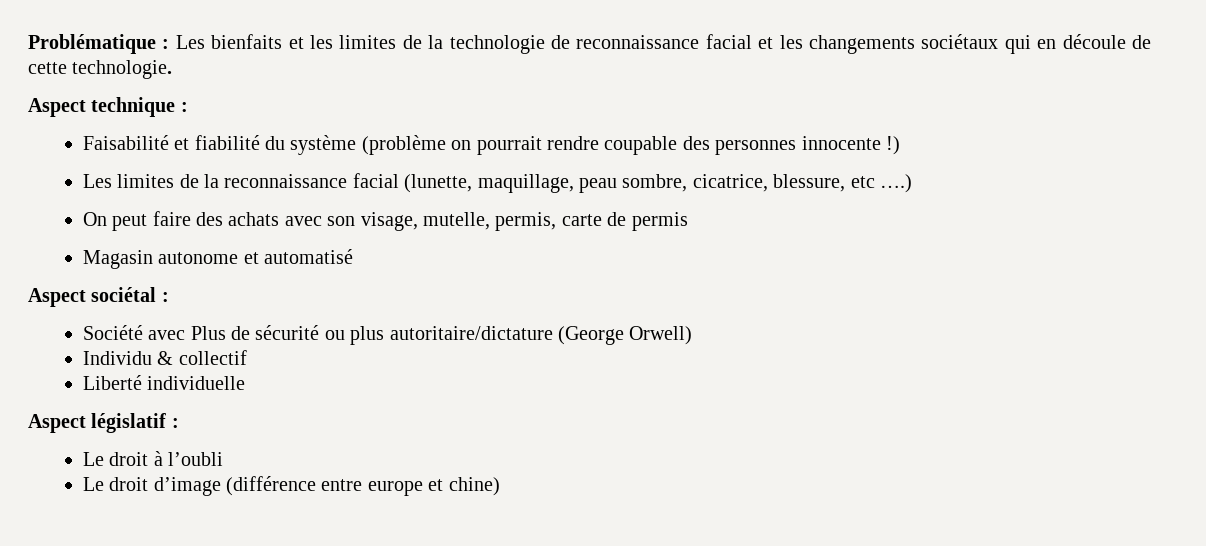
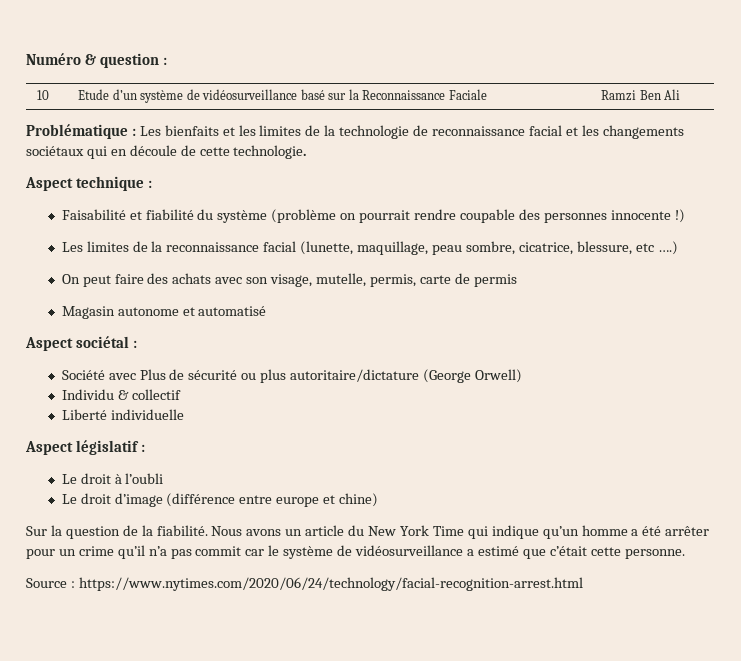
+ Numéro & question :
+ 10 | Etude d’un système de vidéosurveillance basé sur la Reconnaissance Faciale | Ramzi Ben Ali
+ Sur la question de la fiabilité. Nous avons un article du New York Time qui indique qu’un homme a été arrêter pour un crime qu’il n’a pas commit car le système de vidéosurveillance a estimé que c’était cette personne.
+ Source : https://www.nytimes.com/2020/06/24/technology/facial-recognition-arrest.html

